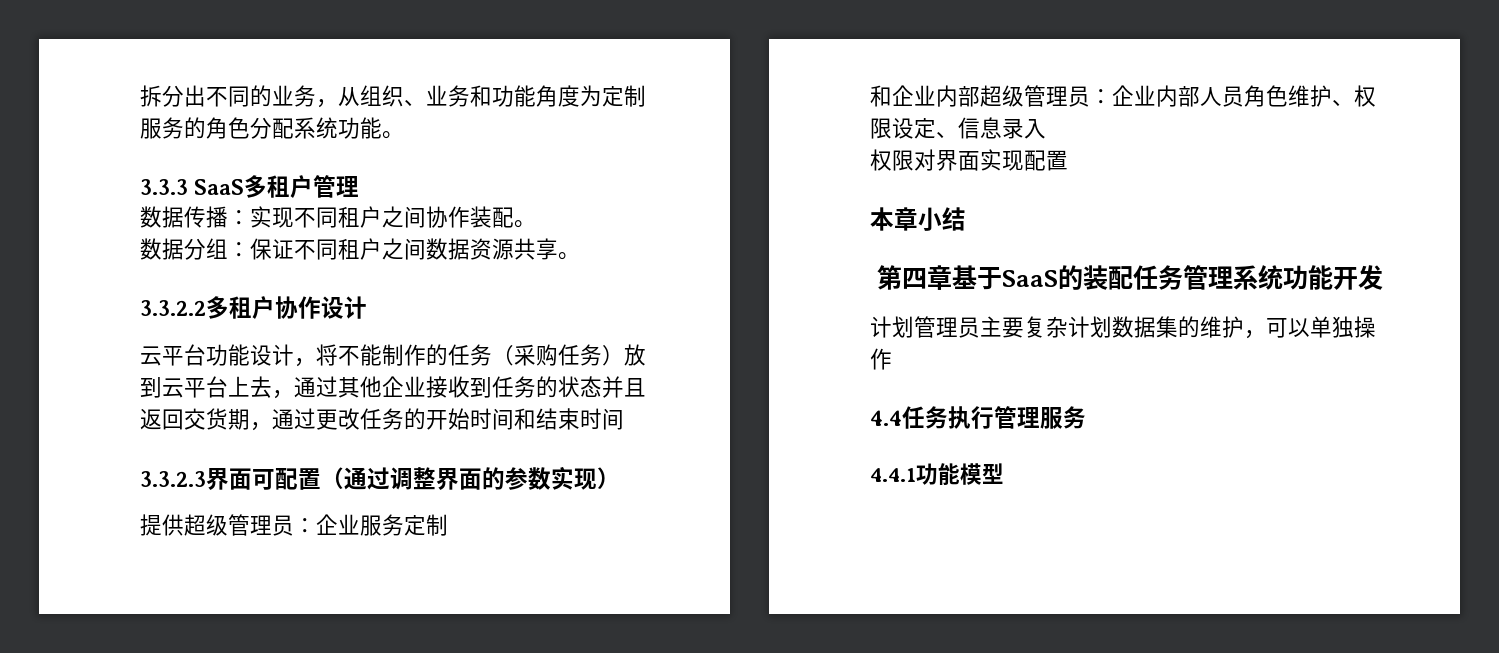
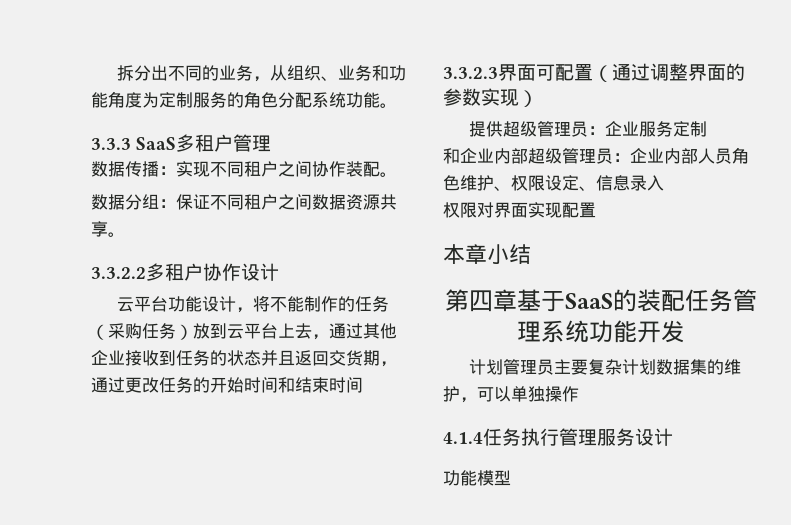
- 4.4任务执行管理服务
- 4.4.1功能模型
+ 4.1.4任务执行管理服务设计
+ 功能模型

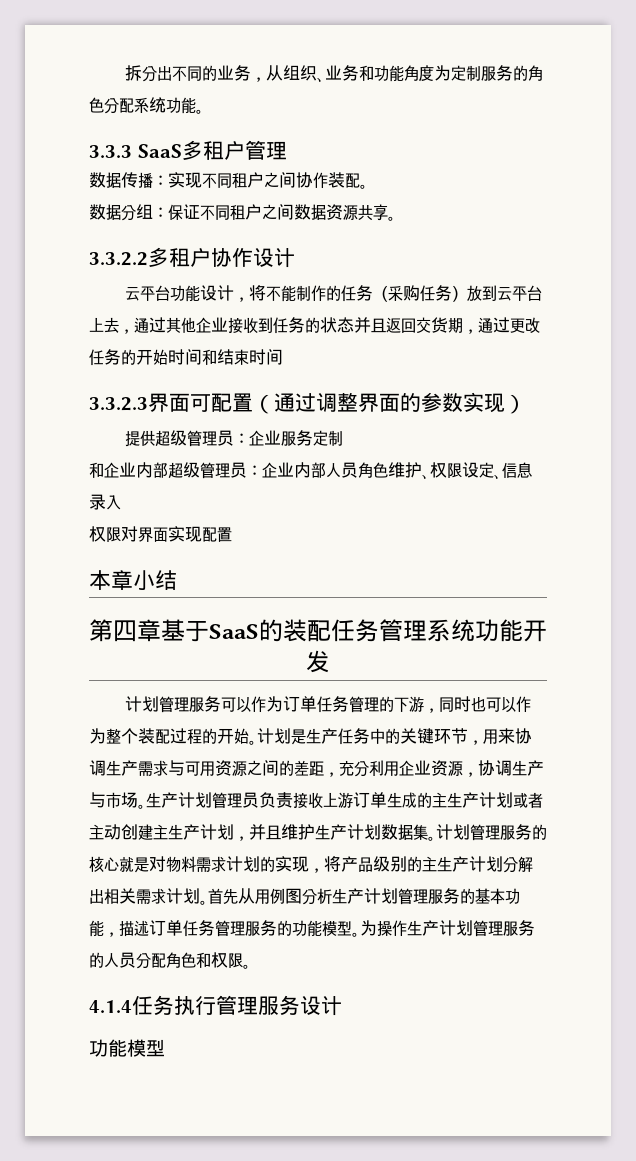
- 计划管理员主要复杂计划数据集的维护，可以单独操作
+ 计划管理服务可以作为订单任务管理的下游，同时也可以作为整个装配过程的开始。计划是生产任务中的关键环节，用来协调生产需求与可用资源之间的差距，充分利用企业资源，协调生产与市场。生产计划管理员负责接收上游订单生成的主生产计划或者主动创建主生产计划，并且维护生产计划数据集。计划管理服务的核心就是对物料需求计划的实现，将产品级别的主生产计划分解出相关需求计划。首先从用例图分析生产计划管理服务的基本功能，描述订单任务管理服务的功能模型。为操作生产计划管理服务的人员分配角色和权限。

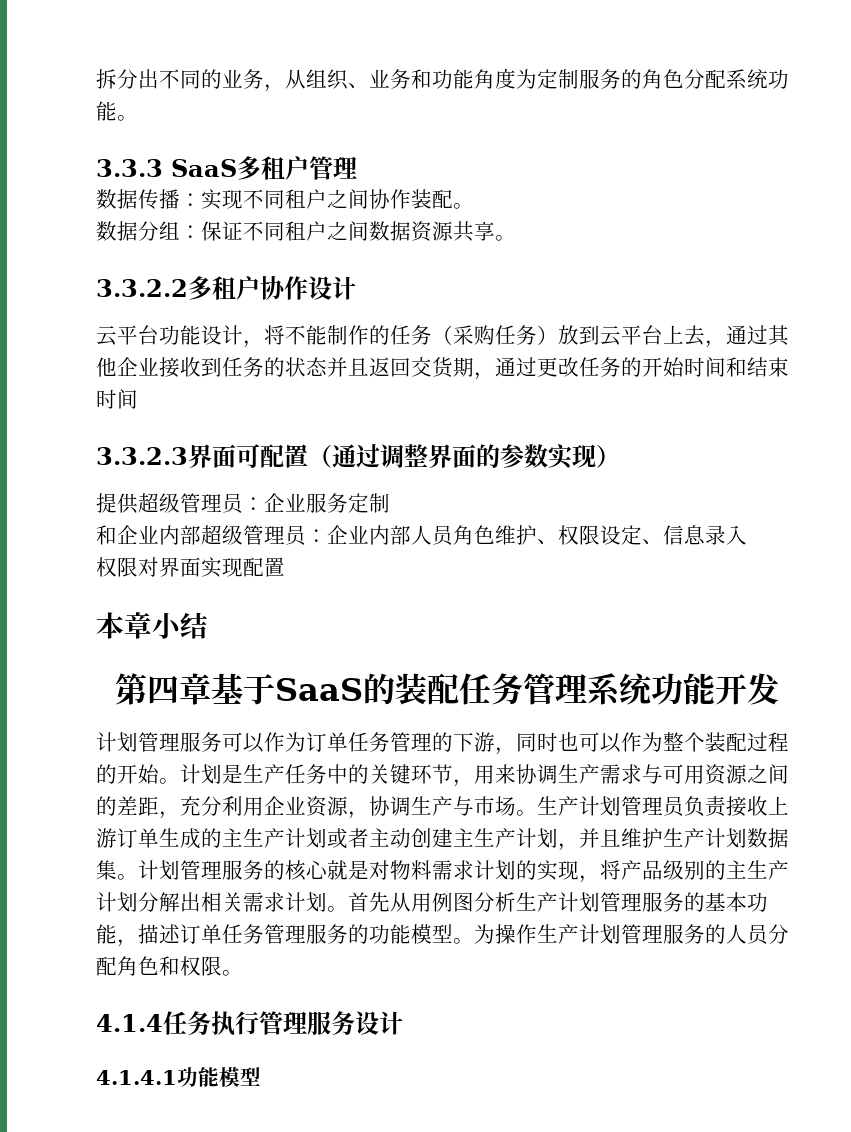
  4.1.4任务执行管理服务设计
- 功能模型
+ 4.1.4.1功能模型

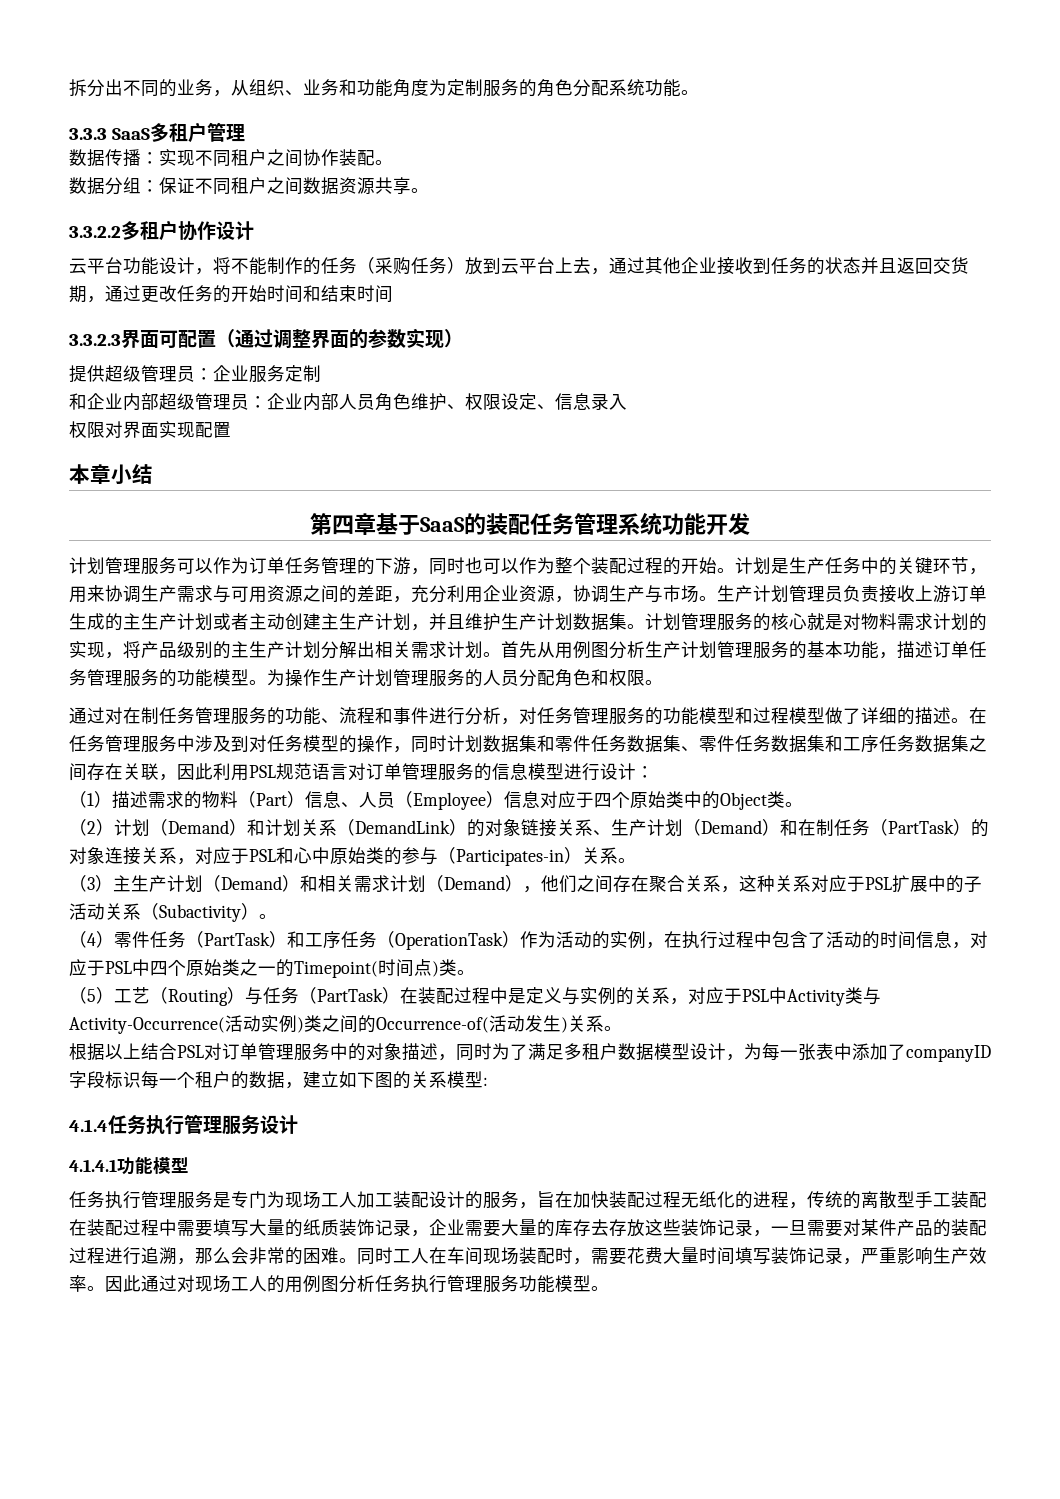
+ 通过对在制任务管理服务的功能、流程和事件进行分析，对任务管理服务的功能模型和过程模型做了详细的描述。在任务管理服务中涉及到对任务模型的操作，同时计划数据集和零件任务数据集、零件任务数据集和工序任务数据集之间存在关联，因此利用PSL规范语言对订单管理服务的信息模型进行设计：
+ （1）描述需求的物料（Part）信息、人员（Employee）信息对应于四个原始类中的Object类。
+ （2）计划（Demand）和计划关系（DemandLink）的对象链接关系、生产计划（Demand）和在制任务（PartTask）的对象连接关系，对应于PSL和心中原始类的参与（Participates-in）关系。
+ （3）主生产计划（Demand）和相关需求计划（Demand），他们之间存在聚合关系，这种关系对应于PSL扩展中的子活动关系（Subactivity）。
+ （4）零件任务（PartTask）和工序任务（OperationTask）作为活动的实例，在执行过程中包含了活动的时间信息，对应于PSL中四个原始类之一的Timepoint(时间点)类。
+ （5）工艺（Routing）与任务（PartTask）在装配过程中是定义与实例的关系，对应于PSL中Activity类与Activity-Occurrence(活动实例)类之间的Occurrence-of(活动发生)关系。
+ 根据以上结合PSL对订单管理服务中的对象描述，同时为了满足多租户数据模型设计，为每一张表中添加了companyID字段标识每一个租户的数据，建立如下图的关系模型:
+ 任务执行管理服务是专门为现场工人加工装配设计的服务，旨在加快装配过程无纸化的进程，传统的离散型手工装配在装配过程中需要填写大量的纸质装饰记录，企业需要大量的库存去存放这些装饰记录，一旦需要对某件产品的装配过程进行追溯，那么会非常的困难。同时工人在车间现场装配时，需要花费大量时间填写装饰记录，严重影响生产效率。因此通过对现场工人的用例图分析任务执行管理服务功能模型。

